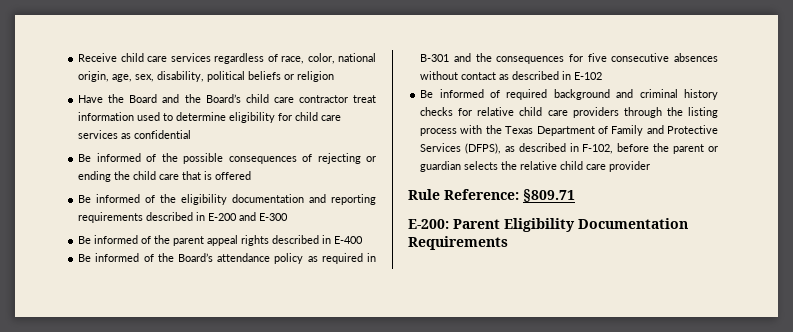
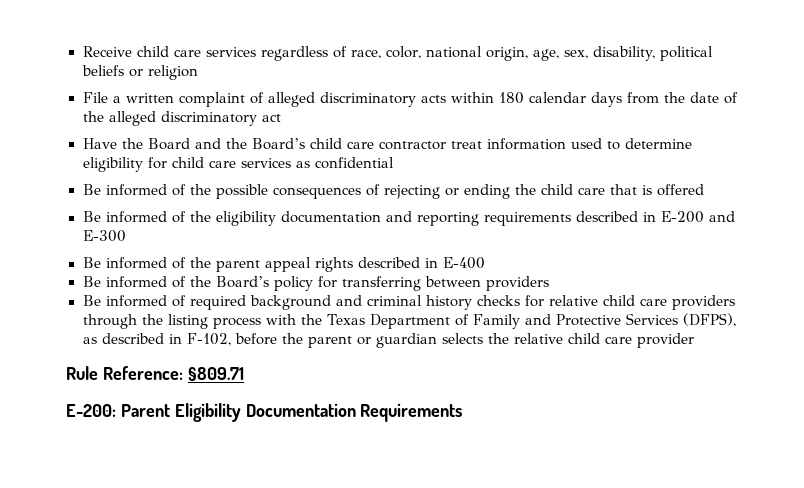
+ File a written complaint of alleged discriminatory acts within 180 calendar days from the date of the alleged discriminatory act
- Be informed of the Board’s attendance policy as required in B-301 and the consequences for five consecutive absences without contact as described in E-102
+ Be informed of the Board’s policy for transferring between providers

